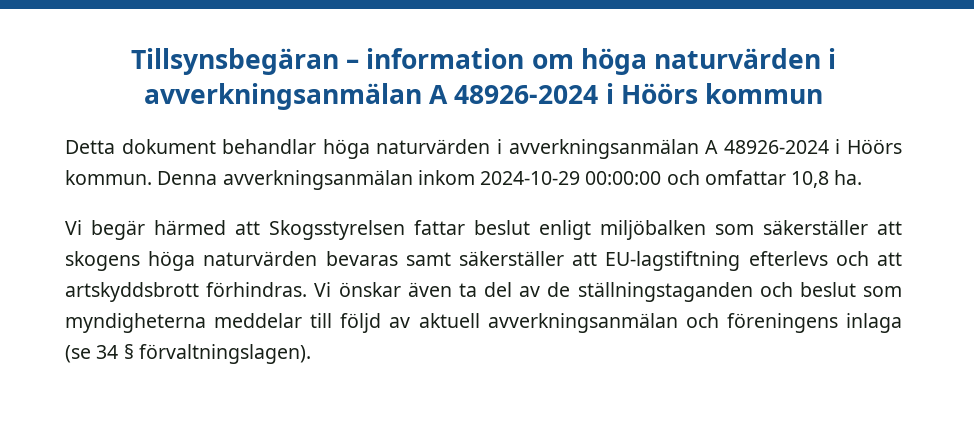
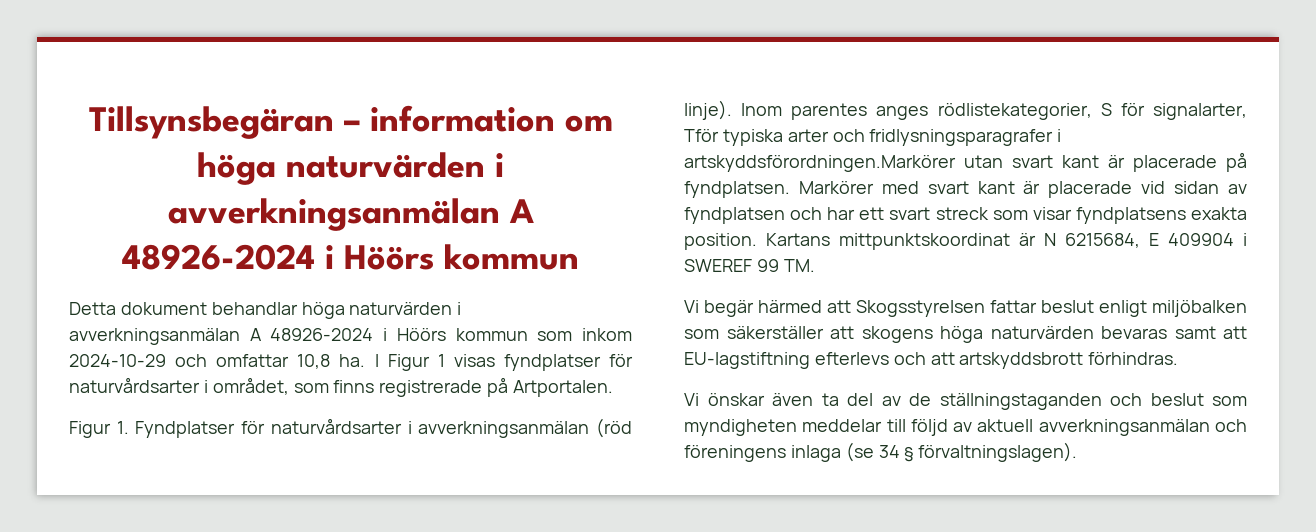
- Detta dokument behandlar höga naturvärden i avverkningsanmälan A 48926-2024 i Höörs kommun. Denna avverkningsanmälan inkom 2024-10-29 00:00:00 och omfattar 10,8 ha.
+ Detta dokument behandlar höga naturvärden i avverkningsanmälan A 48926-2024 i Höörs kommun som inkom 2024-10-29 och omfattar 10,8 ha. I Figur 1 visas fyndplatser för naturvårdsarter i området, som finns registrerade på Artportalen.
+ Figur 1. Fyndplatser för naturvårdsarter i avverkningsanmälan (röd linje). Inom parentes anges rödlistekategorier, S för signalarter, Tför typiska arter och fridlysningsparagrafer i artskyddsförordningen.Markörer utan svart kant är placerade på fyndplatsen. Markörer med svart kant är placerade vid sidan av fyndplatsen och har ett svart streck som visar fyndplatsens exakta position. Kartans mittpunktskoordinat är N 6215684, E 409904 i SWEREF 99 TM.
- Vi begär härmed att Skogsstyrelsen fattar beslut enligt miljöbalken som säkerställer att skogens höga naturvärden bevaras samt säkerställer att EU-lagstiftning efterlevs och att artskyddsbrott förhindras. Vi önskar även ta del av de ställningstaganden och beslut som myndigheterna meddelar till följd av aktuell avverkningsanmälan och föreningens inlaga (se 34 § förvaltningslagen).
+ Vi begär härmed att Skogsstyrelsen fattar beslut enligt miljöbalken som säkerställer att skogens höga naturvärden bevaras samt att EU-lagstiftning efterlevs och att artskyddsbrott förhindras.
+ Vi önskar även ta del av de ställningstaganden och beslut som myndigheten meddelar till följd av aktuell avverkningsanmälan och föreningens inlaga (se 34 § förvaltningslagen).

